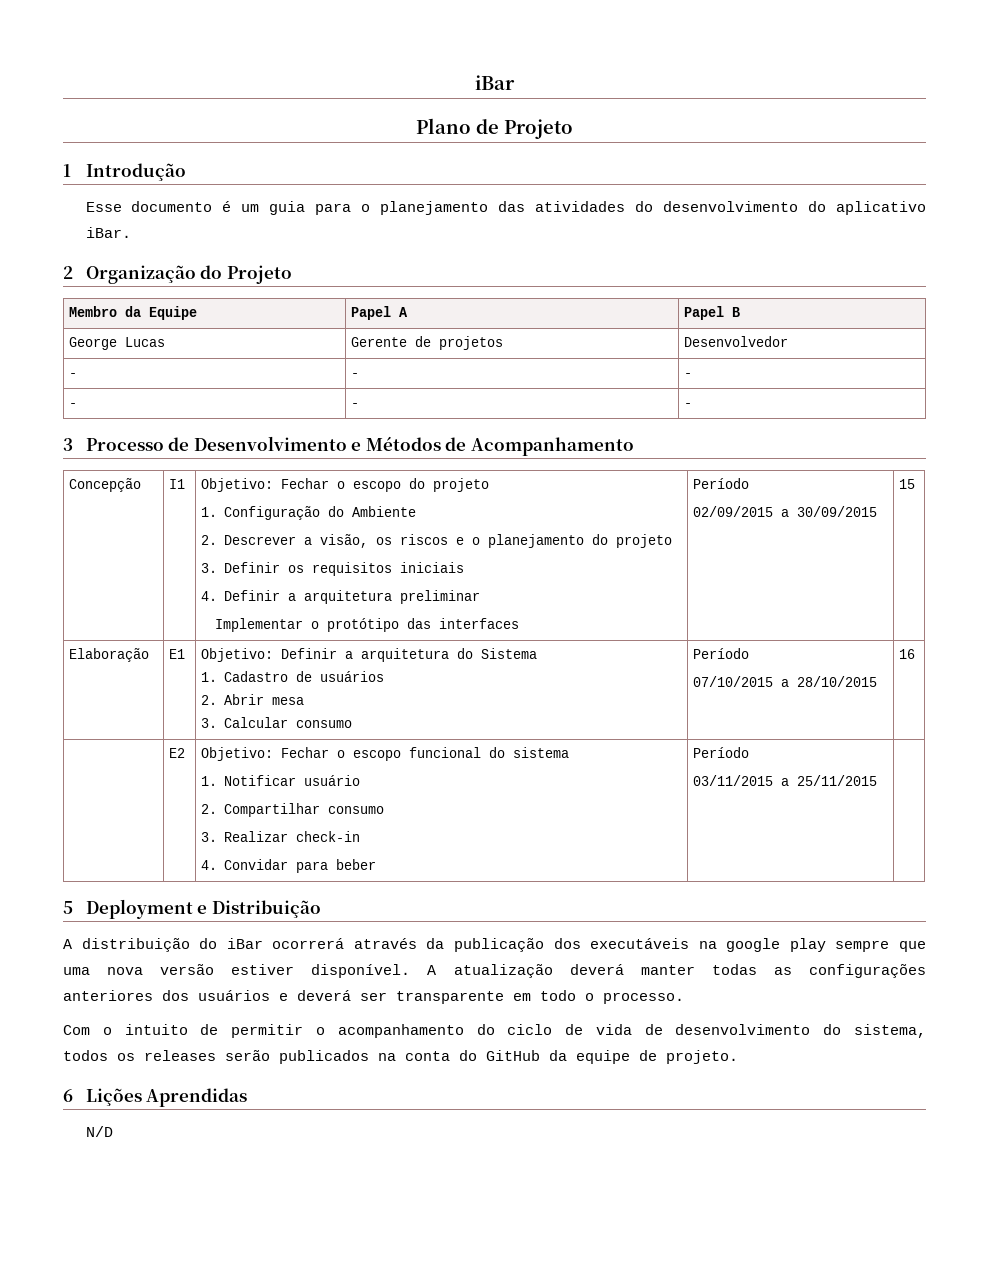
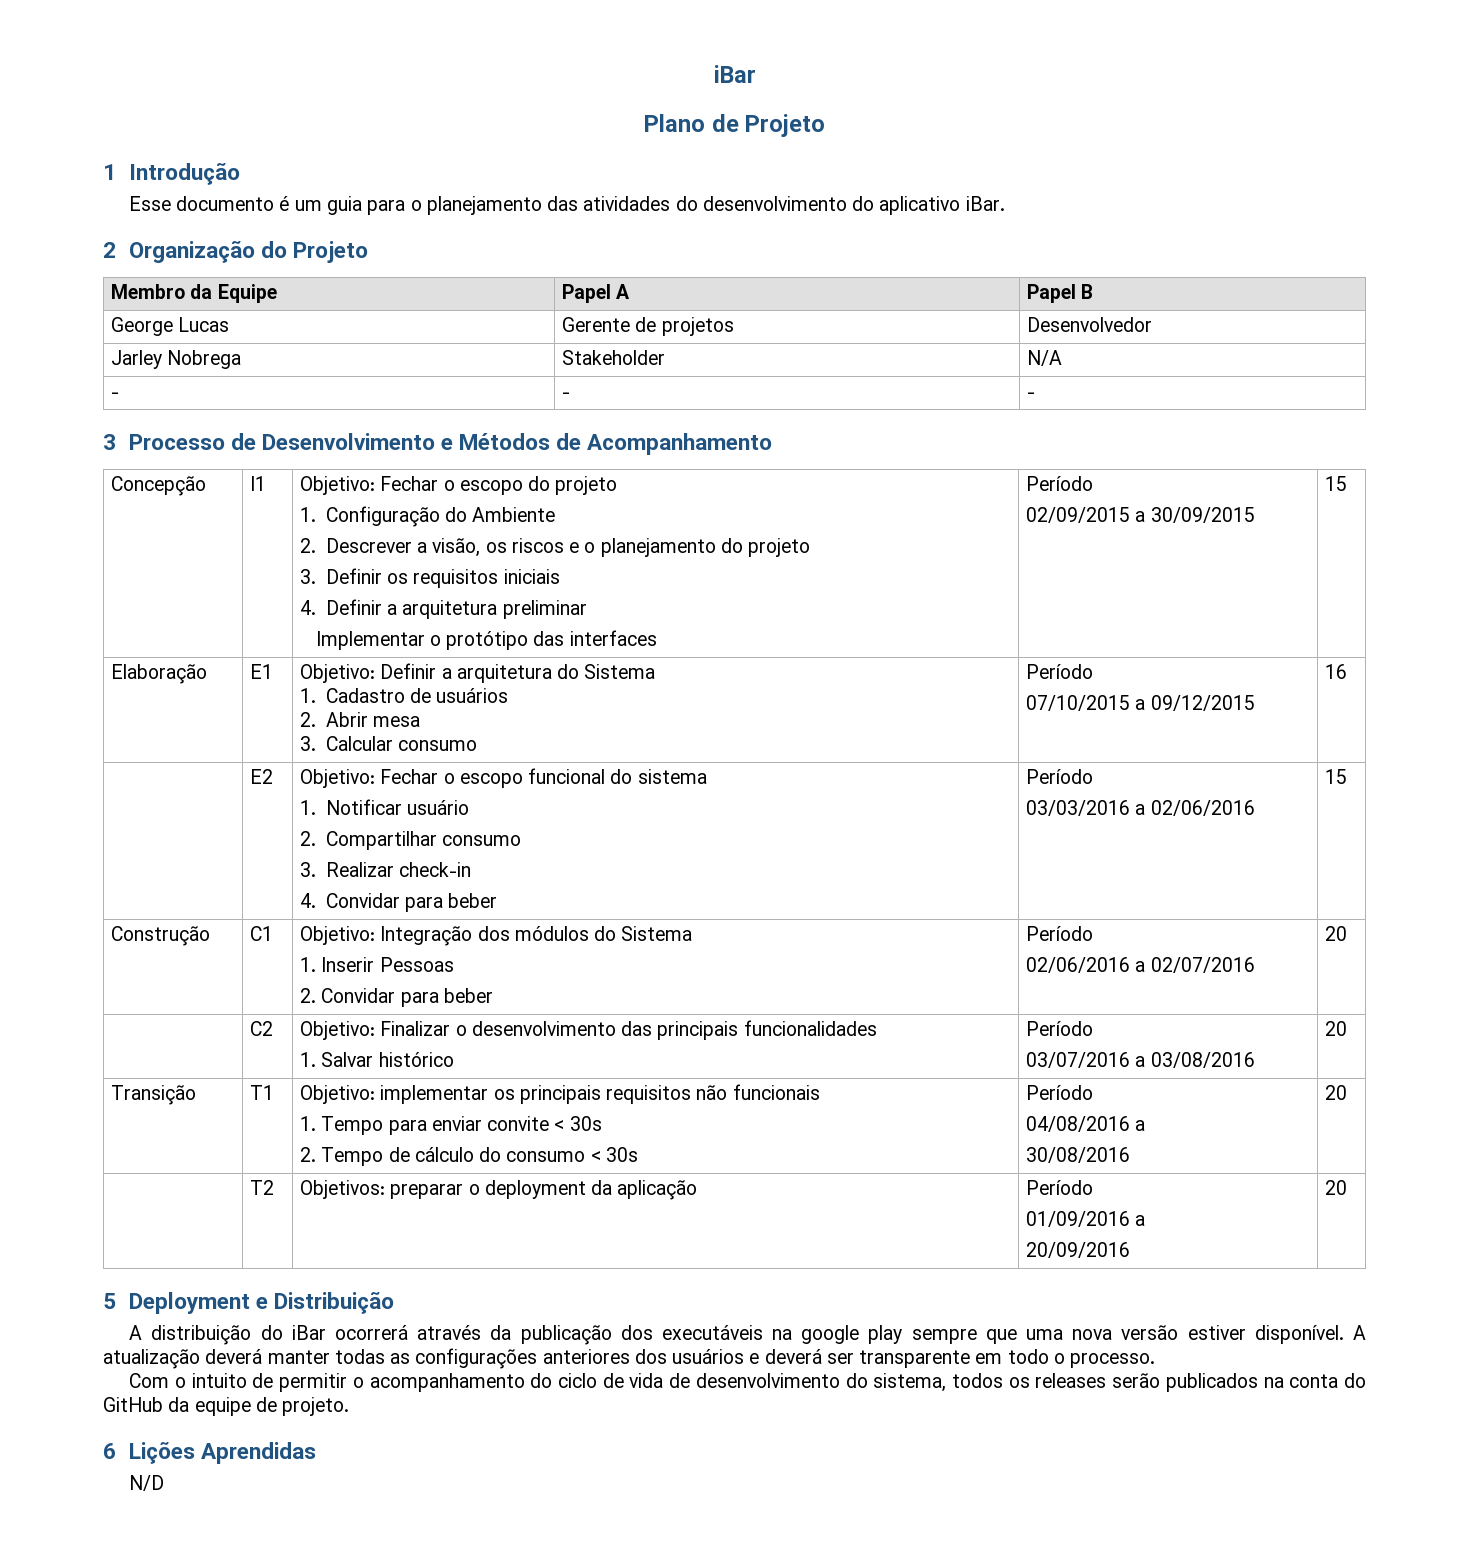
  George Lucas | Gerente de projetos | Desenvolvedor
- - | - | -
+ Jarley Nobrega | Stakeholder | N/A
  Elaboração | E1 | Objetivo: Definir a arquitetura do Sistema
  1. Cadastro de usuários
  2. Abrir mesa
  3. Calcular consumo | Período
- 07/10/2015 a 28/10/2015 | 16
+ 07/10/2015 a 09/12/2015 | 16
  | E2 | Objetivo: Fechar o escopo funcional do sistema
  1. Notificar usuário
  2. Compartilhar consumo
  3. Realizar check-in
  4. Convidar para beber | Período
- 03/11/2015 a 25/11/2015 |
+ 03/03/2016 a 02/06/2016 | 15
+ Construção | C1 | Objetivo: Integração dos módulos do Sistema
+ 1. Inserir Pessoas
+ 2. Convidar para beber | Período
+ 02/06/2016 a 02/07/2016 | 20
+ | C2 | Objetivo: Finalizar o desenvolvimento das principais funcionalidades
+ 1. Salvar histórico | Período
+ 03/07/2016 a 03/08/2016 | 20
+ Transição | T1 | Objetivo: implementar os principais requisitos não funcionais
+ 1. Tempo para enviar convite < 30s
+ 2. Tempo de cálculo do consumo < 30s | Período
+ 04/08/2016 a
+ 30/08/2016 | 20
+ | T2 | Objetivos: preparar o deployment da aplicação | Período
+ 01/09/2016 a
+ 20/09/2016 | 20

